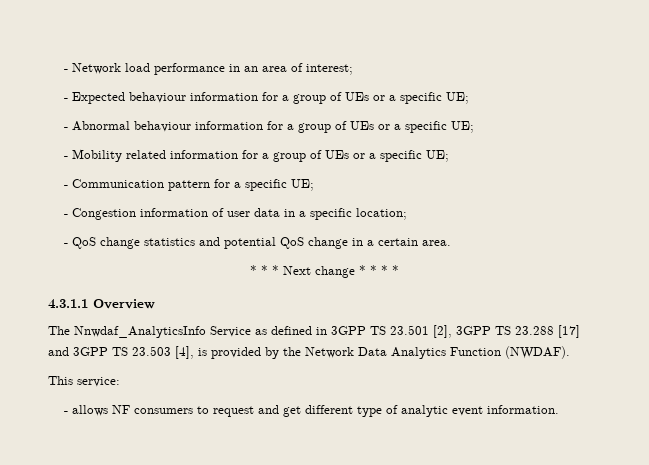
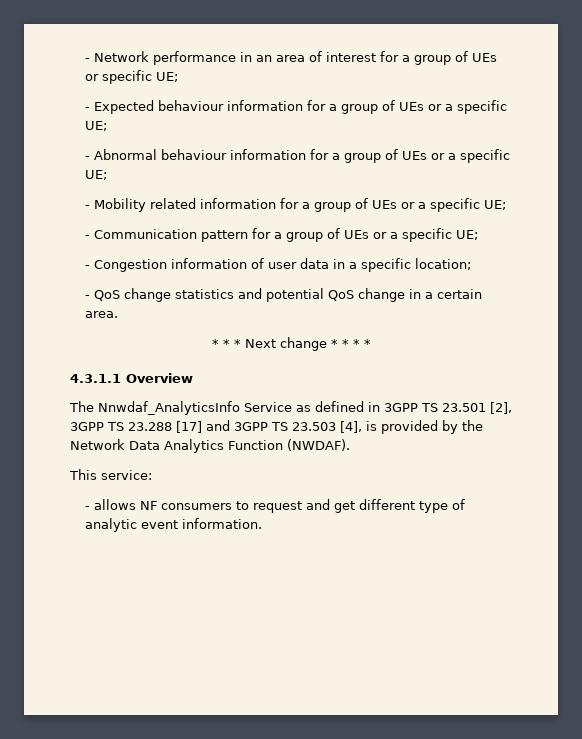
- - Network load performance in an area of interest;
+ - Network performance in an area of interest for a group of UEs or specific UE;
- - Communication pattern for a specific UE;
+ - Communication pattern for a group of UEs or a specific UE;

